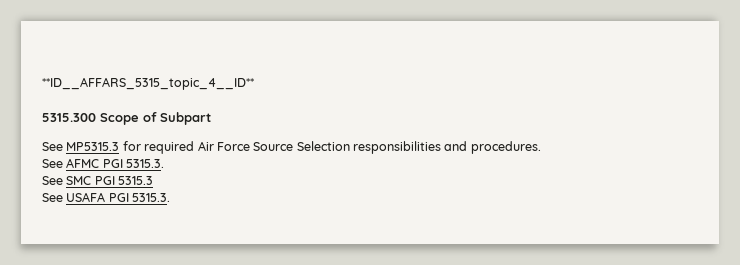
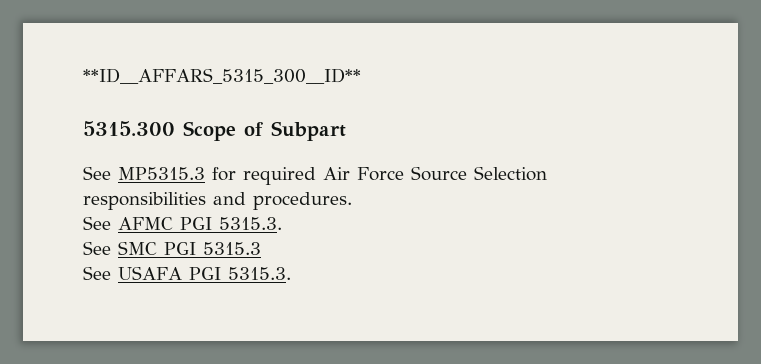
- **ID__AFFARS_5315_topic_4__ID**
+ **ID__AFFARS_5315_300__ID**

